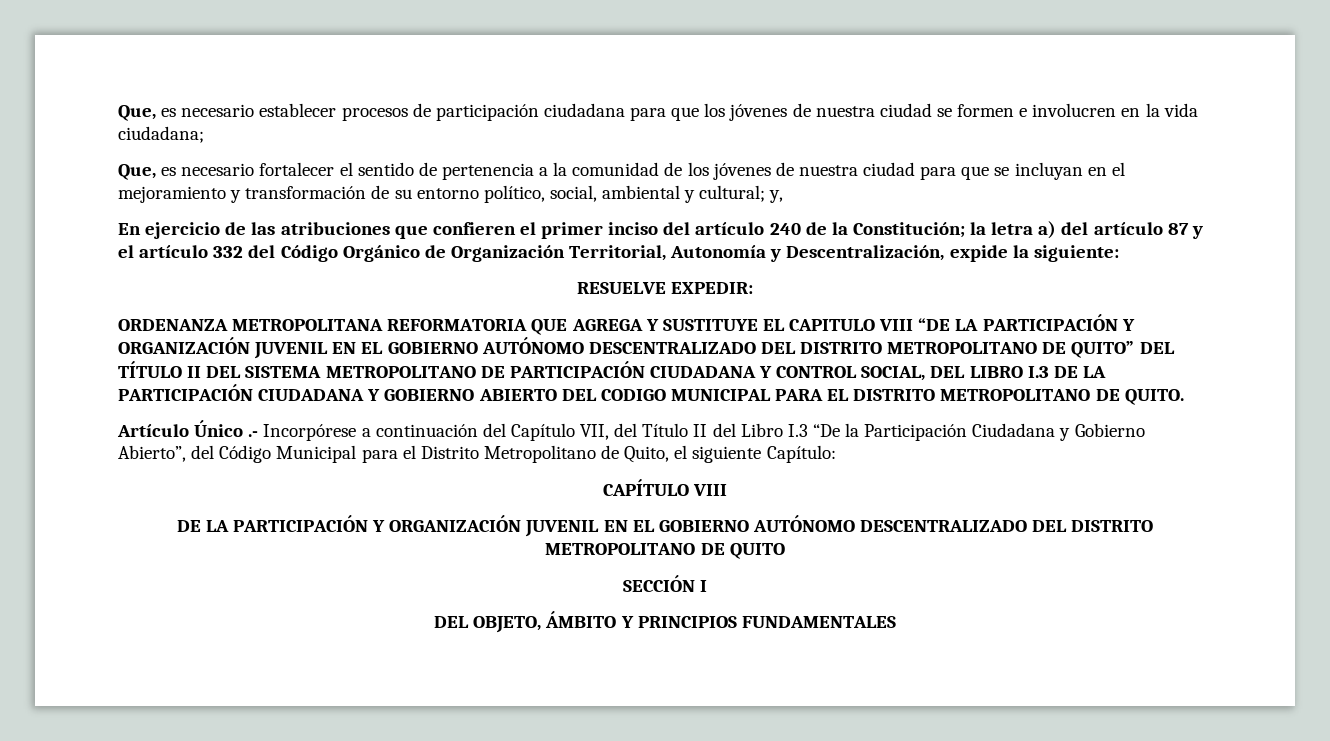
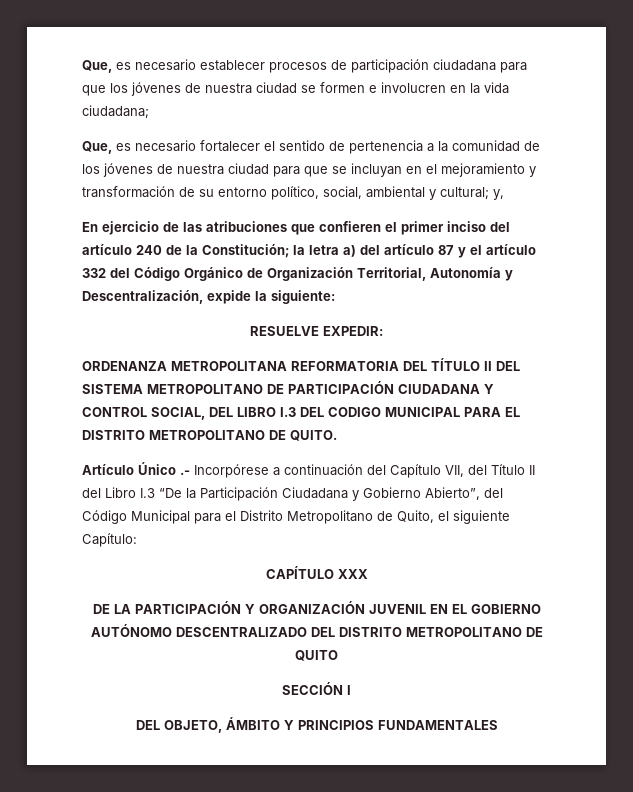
- ORDENANZA METROPOLITANA REFORMATORIA QUE AGREGA Y SUSTITUYE EL CAPITULO VIII “DE LA PARTICIPACIÓN Y ORGANIZACIÓN JUVENIL EN EL GOBIERNO AUTÓNOMO DESCENTRALIZADO DEL DISTRITO METROPOLITANO DE QUITO” DEL TÍTULO II DEL SISTEMA METROPOLITANO DE PARTICIPACIÓN CIUDADANA Y CONTROL SOCIAL, DEL LIBRO I.3 DE LA PARTICIPACIÓN CIUDADANA Y GOBIERNO ABIERTO DEL CODIGO MUNICIPAL PARA EL DISTRITO METROPOLITANO DE QUITO.
+ ORDENANZA METROPOLITANA REFORMATORIA DEL TÍTULO II DEL SISTEMA METROPOLITANO DE PARTICIPACIÓN CIUDADANA Y CONTROL SOCIAL, DEL LIBRO I.3 DEL CODIGO MUNICIPAL PARA EL DISTRITO METROPOLITANO DE QUITO.
- CAPÍTULO VIII
+ CAPÍTULO XXX

